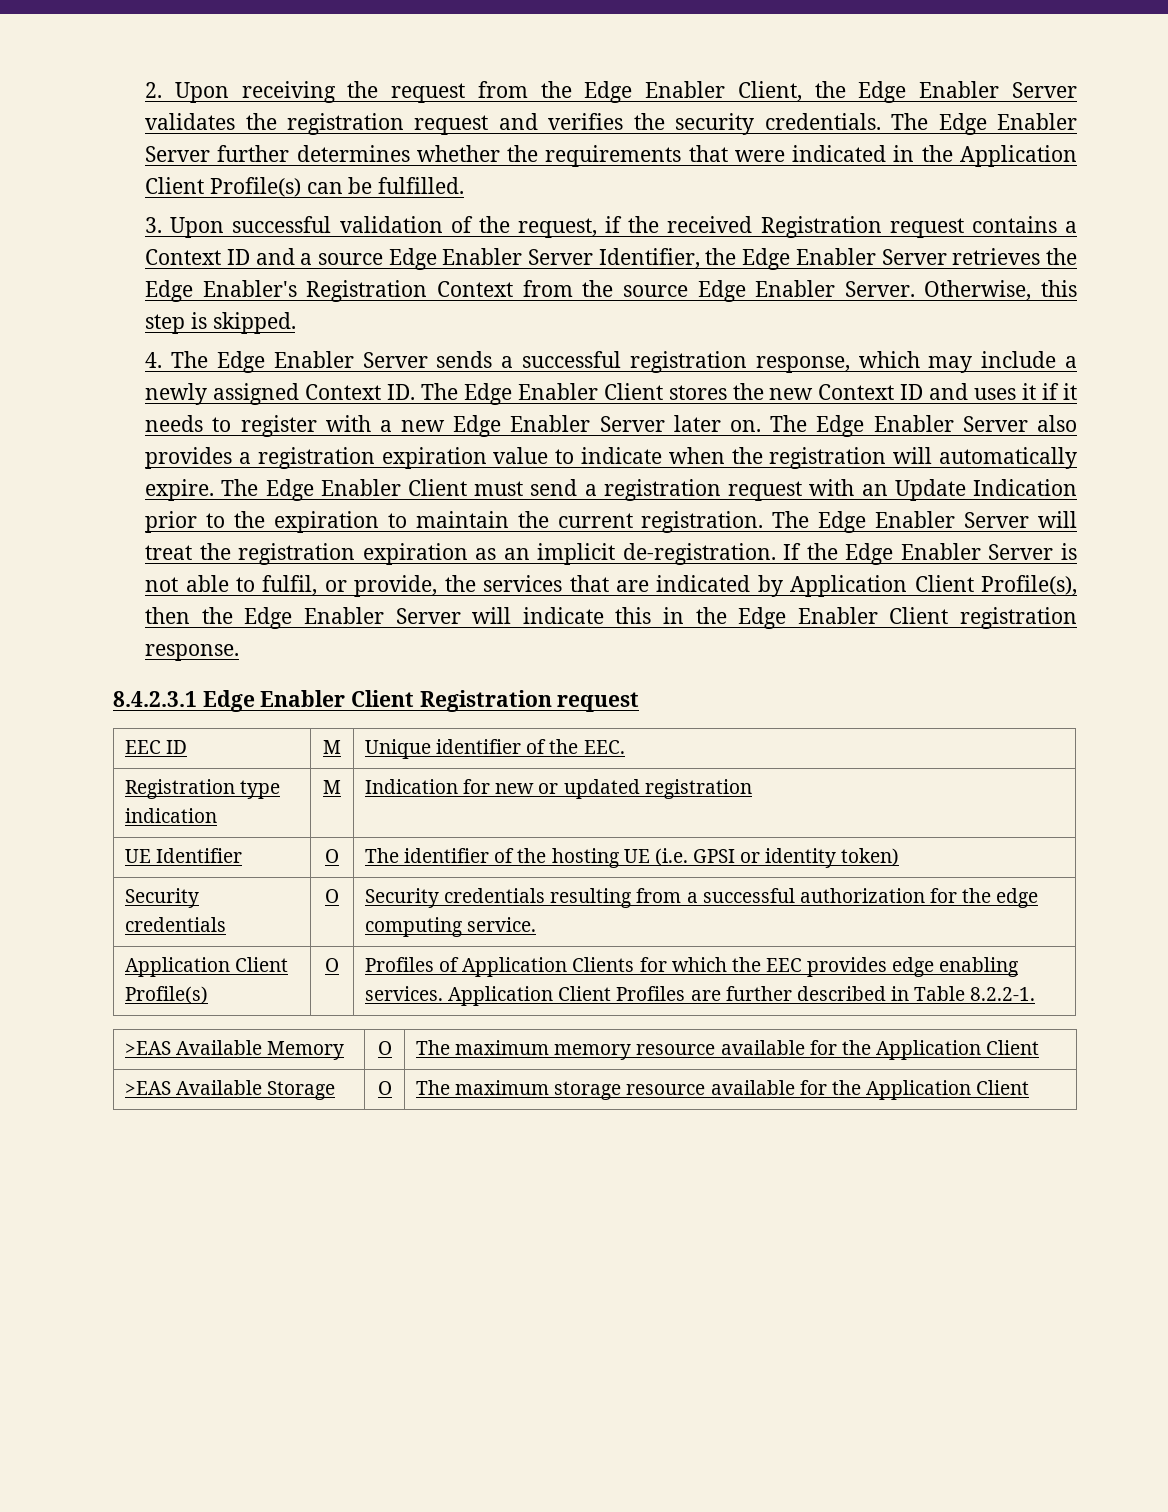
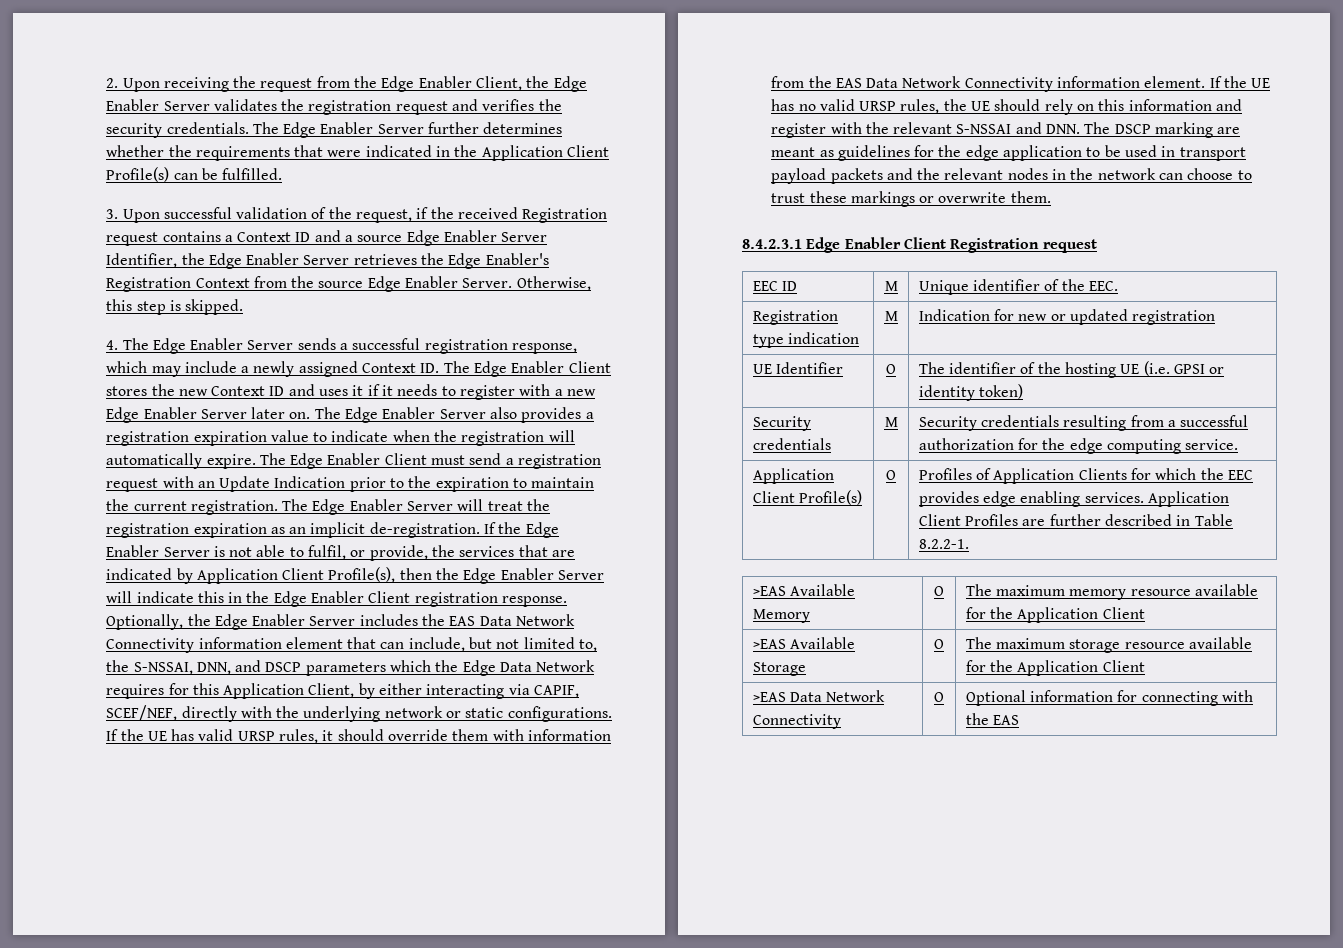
+ Optionally, the Edge Enabler Server includes the EAS Data Network Connectivity information element that can include, but not limited to, the S-NSSAI, DNN, and DSCP parameters which the Edge Data Network requires for this Application Client, by either interacting via CAPIF, SCEF/NEF, directly with the underlying network or static configurations. If the UE has valid URSP rules, it should override them with information from the EAS Data Network Connectivity information element. If the UE has no valid URSP rules, the UE should rely on this information and register with the relevant S-NSSAI and DNN. The DSCP marking are meant as guidelines for the edge application to be used in transport payload packets and the relevant nodes in the network can choose to trust these markings or overwrite them.
- Security credentials | O | Security credentials resulting from a successful authorization for the edge computing service.
+ Security credentials | M | Security credentials resulting from a successful authorization for the edge computing service.
+ >EAS Data Network Connectivity | O | Optional information for connecting with the EAS

